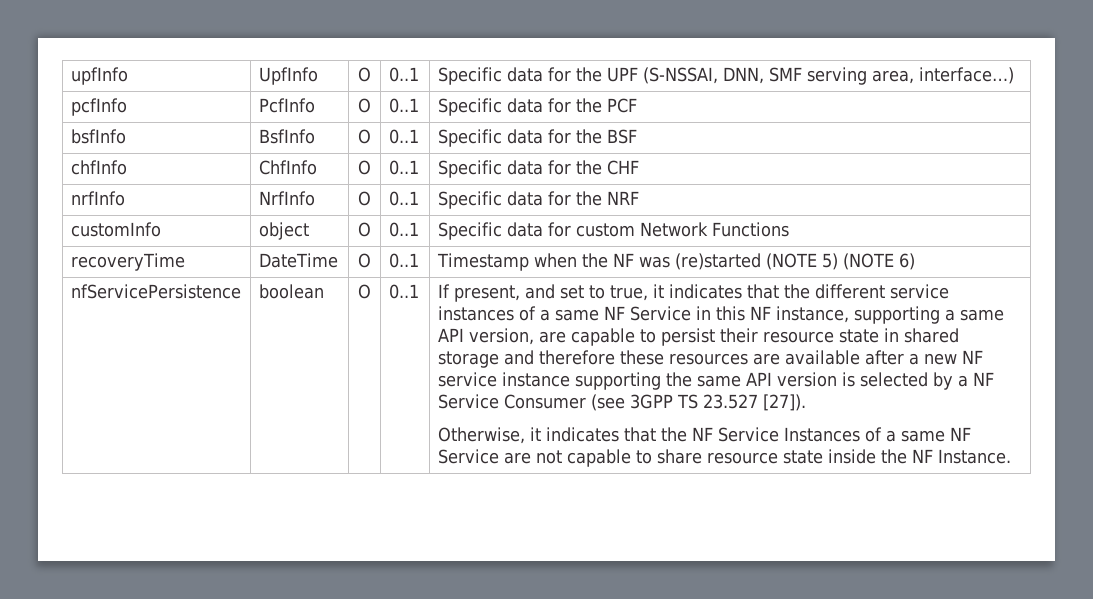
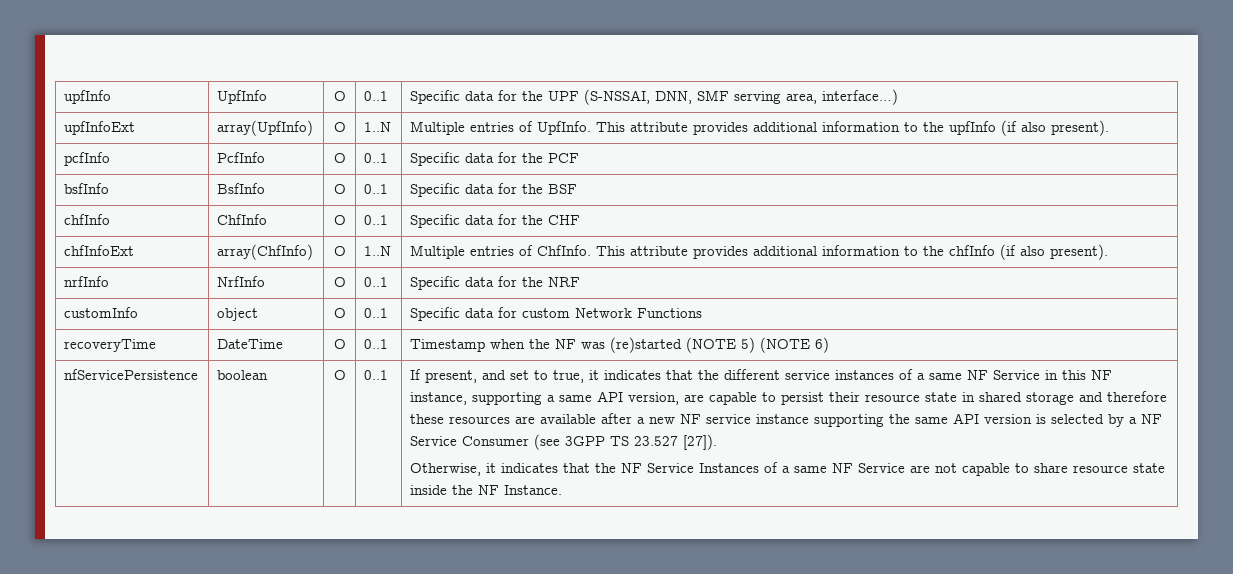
+ upfInfoExt | array(UpfInfo) | O | 1..N | Multiple entries of UpfInfo. This attribute provides additional information to the upfInfo (if also present).
+ chfInfoExt | array(ChfInfo) | O | 1..N | Multiple entries of ChfInfo. This attribute provides additional information to the chfInfo (if also present).

